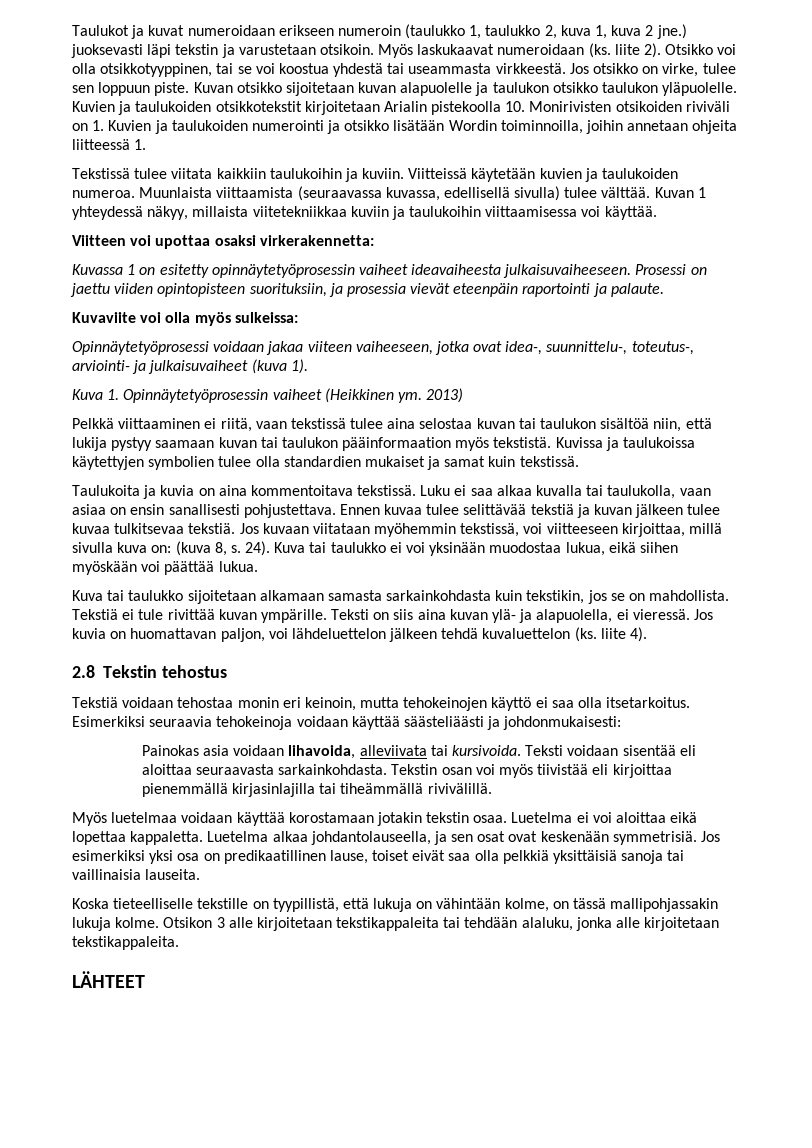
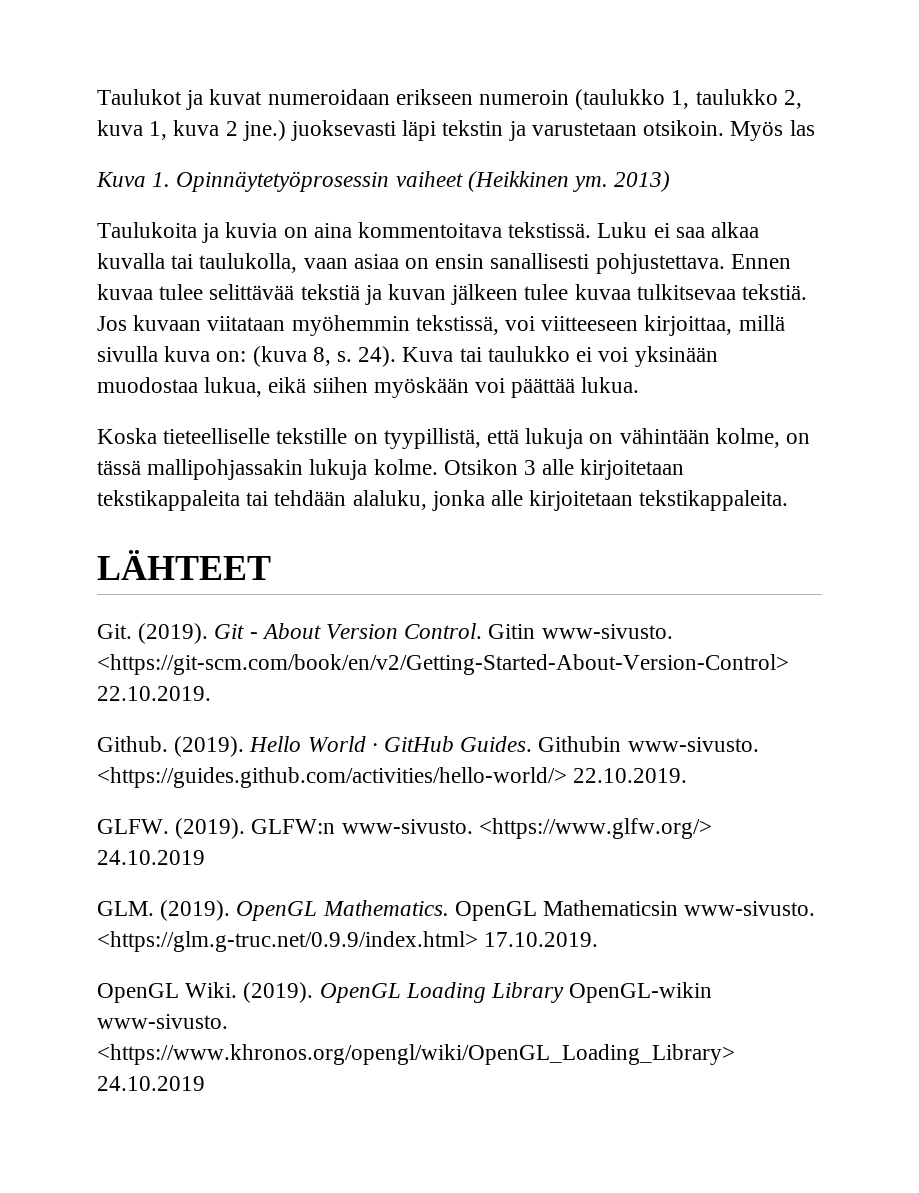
- Myös laskukaavat numeroidaan (ks. liite 2). Otsikko voi olla otsikkotyyppinen, tai se voi koostua yhdestä tai useammasta virkkeestä. Jos otsikko on virke, tulee sen loppuun piste. Kuvan otsikko sijoitetaan kuvan alapuolelle ja taulukon otsikko taulukon yläpuolelle. Kuvien ja taulukoiden otsikkotekstit kirjoitetaan Arialin pistekoolla 10. Monirivisten otsikoiden riviväli on 1. Kuvien ja taulukoiden numerointi ja otsikko lisätään Wordin toiminnoilla, joihin annetaan ohjeita liitteessä 1.
- Tekstissä tulee viitata kaikkiin taulukoihin ja kuviin. Viitteissä käytetään kuvien ja taulukoiden numeroa. Muunlaista viittaamista (seuraavassa kuvassa, edellisellä sivulla) tulee välttää. Kuvan 1 yhteydessä näkyy, millaista viitetekniikkaa kuviin ja taulukoihin viittaamisessa voi käyttää.
- Viitteen voi upottaa osaksi virkerakennetta:
- Kuvassa 1 on esitetty opinnäytetyöprosessin vaiheet ideavaiheesta julkaisuvaiheeseen. Prosessi on jaettu viiden opintopisteen suorituksiin, ja prosessia vievät eteenpäin raportointi ja palaute.
- Kuvaviite voi olla myös sulkeissa:
- Opinnäytetyöprosessi voidaan jakaa viiteen vaiheeseen, jotka ovat idea-, suunnittelu-, toteutus-, arviointi- ja julkaisuvaiheet (kuva 1).
+ Myös las
- Pelkkä viittaaminen ei riitä, vaan tekstissä tulee aina selostaa kuvan tai taulukon sisältöä niin, että lukija pystyy saamaan kuvan tai taulukon pääinformaation myös tekstistä. Kuvissa ja taulukoissa käytettyjen symbolien tulee olla standardien mukaiset ja samat kuin tekstissä.
- Kuva tai taulukko sijoitetaan alkamaan samasta sarkainkohdasta kuin tekstikin, jos se on mahdollista. Tekstiä ei tule rivittää kuvan ympärille. Teksti on siis aina kuvan ylä- ja alapuolella, ei vieressä. Jos kuvia on huomattavan paljon, voi lähdeluettelon jälkeen tehdä kuvaluettelon (ks. liite 4).
- 2.8 Tekstin tehostus
- Tekstiä voidaan tehostaa monin eri keinoin, mutta tehokeinojen käyttö ei saa olla itsetarkoitus. Esimerkiksi seuraavia tehokeinoja voidaan käyttää säästeliäästi ja johdonmukaisesti:
- Painokas asia voidaan lihavoida, alleviivata tai kursivoida. Teksti voidaan sisentää eli aloittaa seuraavasta sarkainkohdasta. Tekstin osan voi myös tiivistää eli kirjoittaa pienemmällä kirjasinlajilla tai tiheämmällä rivivälillä.
- Myös luetelmaa voidaan käyttää korostamaan jotakin tekstin osaa. Luetelma ei voi aloittaa eikä lopettaa kappaletta. Luetelma alkaa johdantolauseella, ja sen osat ovat keskenään symmetrisiä. Jos esimerkiksi yksi osa on predikaatillinen lause, toiset eivät saa olla pelkkiä yksittäisiä sanoja tai vaillinaisia lauseita.
+ Git. (2019). Git - About Version Control. Gitin www-sivusto. <https://git-scm.com/book/en/v2/Getting-Started-About-Version-Control> 22.10.2019.
+ Github. (2019). Hello World · GitHub Guides. Githubin www-sivusto. <https://guides.github.com/activities/hello-world/> 22.10.2019.
+ GLFW. (2019). GLFW:n www-sivusto. <https://www.glfw.org/> 24.10.2019
+ GLM. (2019). OpenGL Mathematics. OpenGL Mathematicsin www-sivusto. <https://glm.g-truc.net/0.9.9/index.html> 17.10.2019.
+ OpenGL Wiki. (2019). OpenGL Loading Library OpenGL-wikin www-sivusto. <https://www.khronos.org/opengl/wiki/OpenGL_Loading_Library> 24.10.2019

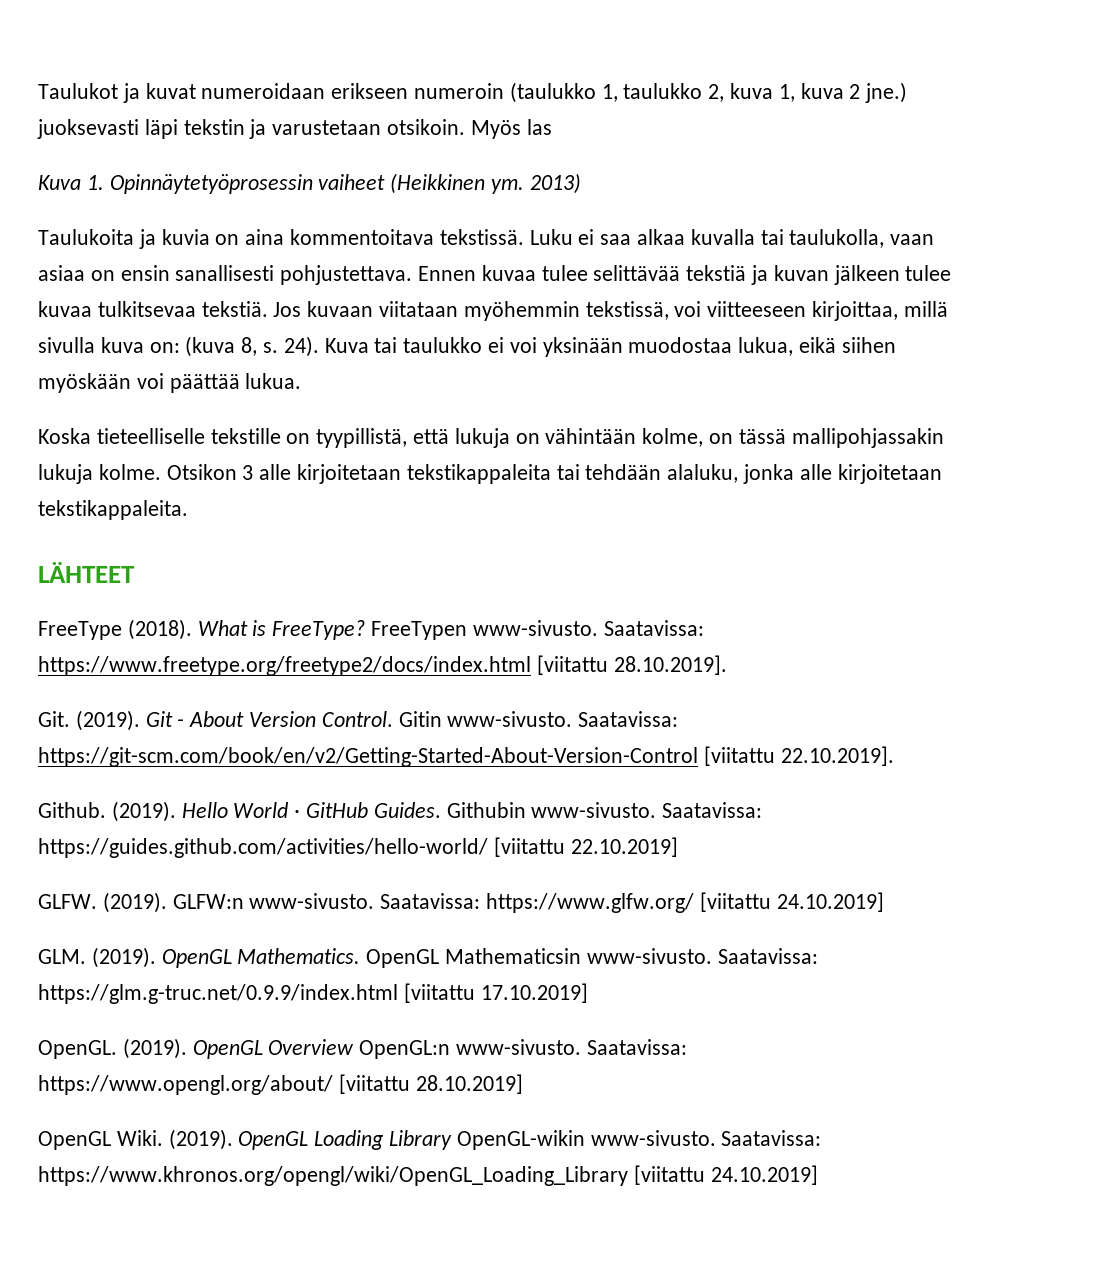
+ FreeType (2018). What is FreeType? FreeTypen www-sivusto. Saatavissa: https://www.freetype.org/freetype2/docs/index.html [viitattu 28.10.2019].
- <https://git-scm.com/book/en/v2/Getting-Started-About-Version-Control> 22.10.2019.
+ Saatavissa: https://git-scm.com/book/en/v2/Getting-Started-About-Version-Control [viitattu 22.10.2019].
- <https://guides.github.com/activities/hello-world/> 22.10.2019.
+ Saatavissa: https://guides.github.com/activities/hello-world/ [viitattu 22.10.2019]
- <https://www.glfw.org/> 24.10.2019
+ Saatavissa: https://www.glfw.org/ [viitattu 24.10.2019]
- <https://glm.g-truc.net/0.9.9/index.html> 17.10.2019.
+ Saatavissa: https://glm.g-truc.net/0.9.9/index.html [viitattu 17.10.2019]
+ OpenGL. (2019). OpenGL Overview OpenGL:n www-sivusto. Saatavissa: https://www.opengl.org/about/ [viitattu 28.10.2019]
- <https://www.khronos.org/opengl/wiki/OpenGL_Loading_Library> 24.10.2019
+ Saatavissa: https://www.khronos.org/opengl/wiki/OpenGL_Loading_Library [viitattu 24.10.2019]

